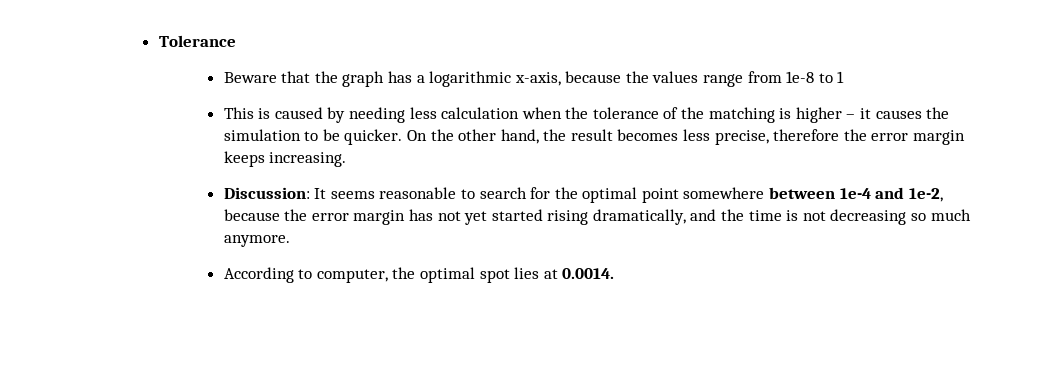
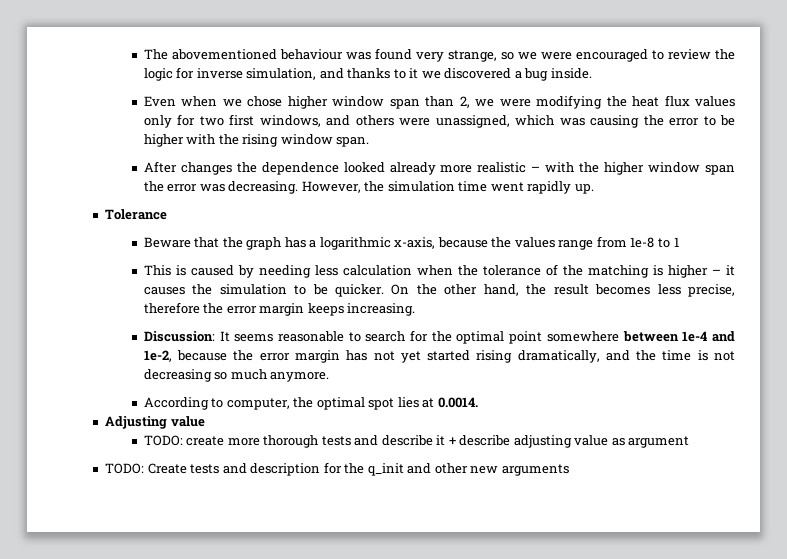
+ The abovementioned behaviour was found very strange, so we were encouraged to review the logic for inverse simulation, and thanks to it we discovered a bug inside.
+ Even when we chose higher window span than 2, we were modifying the heat flux values only for two first windows, and others were unassigned, which was causing the error to be higher with the rising window span.
+ After changes the dependence looked already more realistic – with the higher window span the error was decreasing. However, the simulation time went rapidly up.
+ Adjusting value
+ TODO: create more thorough tests and describe it + describe adjusting value as argument
+ TODO: Create tests and description for the q_init and other new arguments

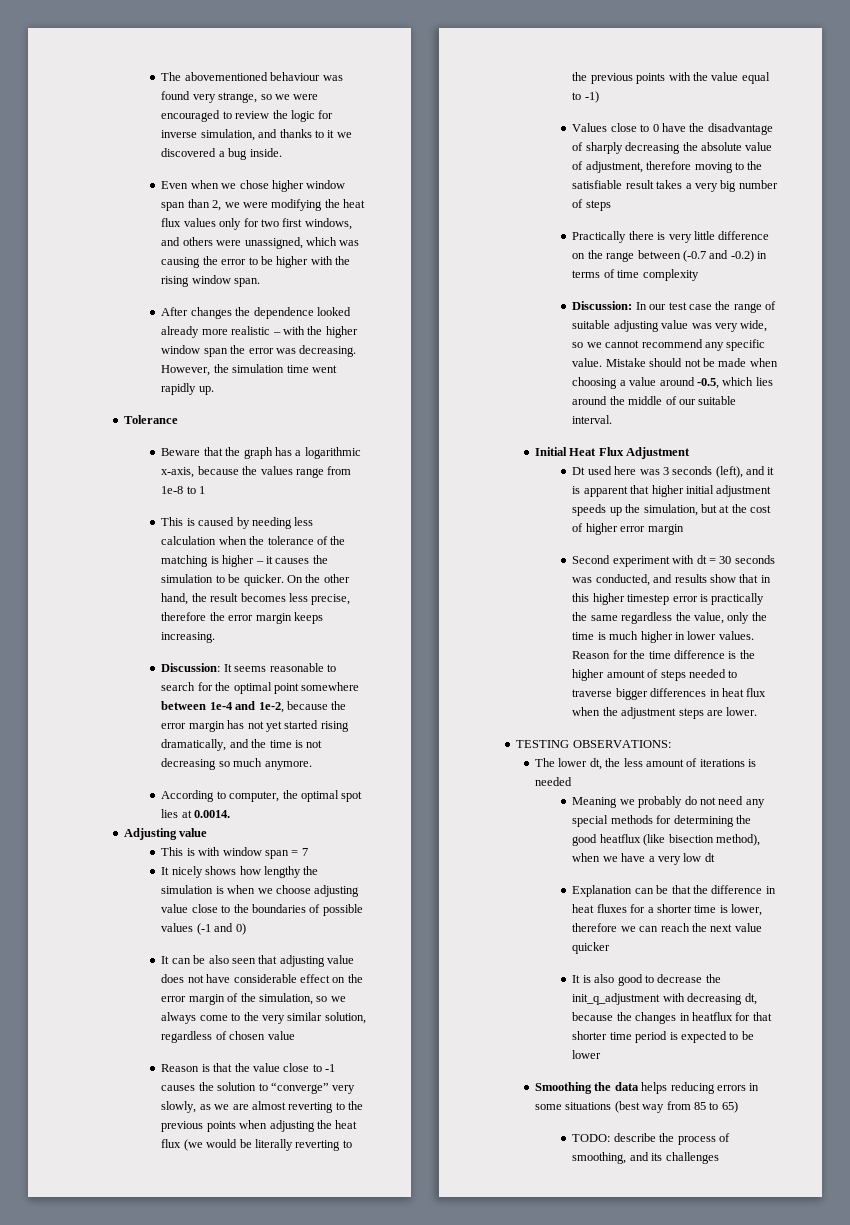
- TODO: create more thorough tests and describe it + describe adjusting value as argument
- TODO: Create tests and description for the q_init and other new arguments
+ This is with window span = 7
+ It nicely shows how lengthy the simulation is when we choose adjusting value close to the boundaries of possible values (-1 and 0)
+ It can be also seen that adjusting value does not have considerable effect on the error margin of the simulation, so we always come to the very similar solution, regardless of chosen value
+ Reason is that the value close to -1 causes the solution to “converge” very slowly, as we are almost reverting to the previous points when adjusting the heat flux (we would be literally reverting to the previous points with the value equal to -1)
+ Values close to 0 have the disadvantage of sharply decreasing the absolute value of adjustment, therefore moving to the satisfiable result takes a very big number of steps
+ Practically there is very little difference on the range between (-0.7 and -0.2) in terms of time complexity
+ Discussion: In our test case the range of suitable adjusting value was very wide, so we cannot recommend any specific value. Mistake should not be made when choosing a value around -0.5, which lies around the middle of our suitable interval.
+ Initial Heat Flux Adjustment
+ Dt used here was 3 seconds (left), and it is apparent that higher initial adjustment speeds up the simulation, but at the cost of higher error margin
+ Second experiment with dt = 30 seconds was conducted, and results show that in this higher timestep error is practically the same regardless the value, only the time is much higher in lower values. Reason for the time difference is the higher amount of steps needed to traverse bigger differences in heat flux when the adjustment steps are lower.
+ TESTING OBSERVATIONS:
+ The lower dt, the less amount of iterations is needed
+ Meaning we probably do not need any special methods for determining the good heatflux (like bisection method), when we have a very low dt
+ Explanation can be that the difference in heat fluxes for a shorter time is lower, therefore we can reach the next value quicker
+ It is also good to decrease the init_q_adjustment with decreasing dt, because the changes in heatflux for that shorter time period is expected to be lower
+ Smoothing the data helps reducing errors in some situations (best way from 85 to 65)
+ TODO: describe the process of smoothing, and its challenges

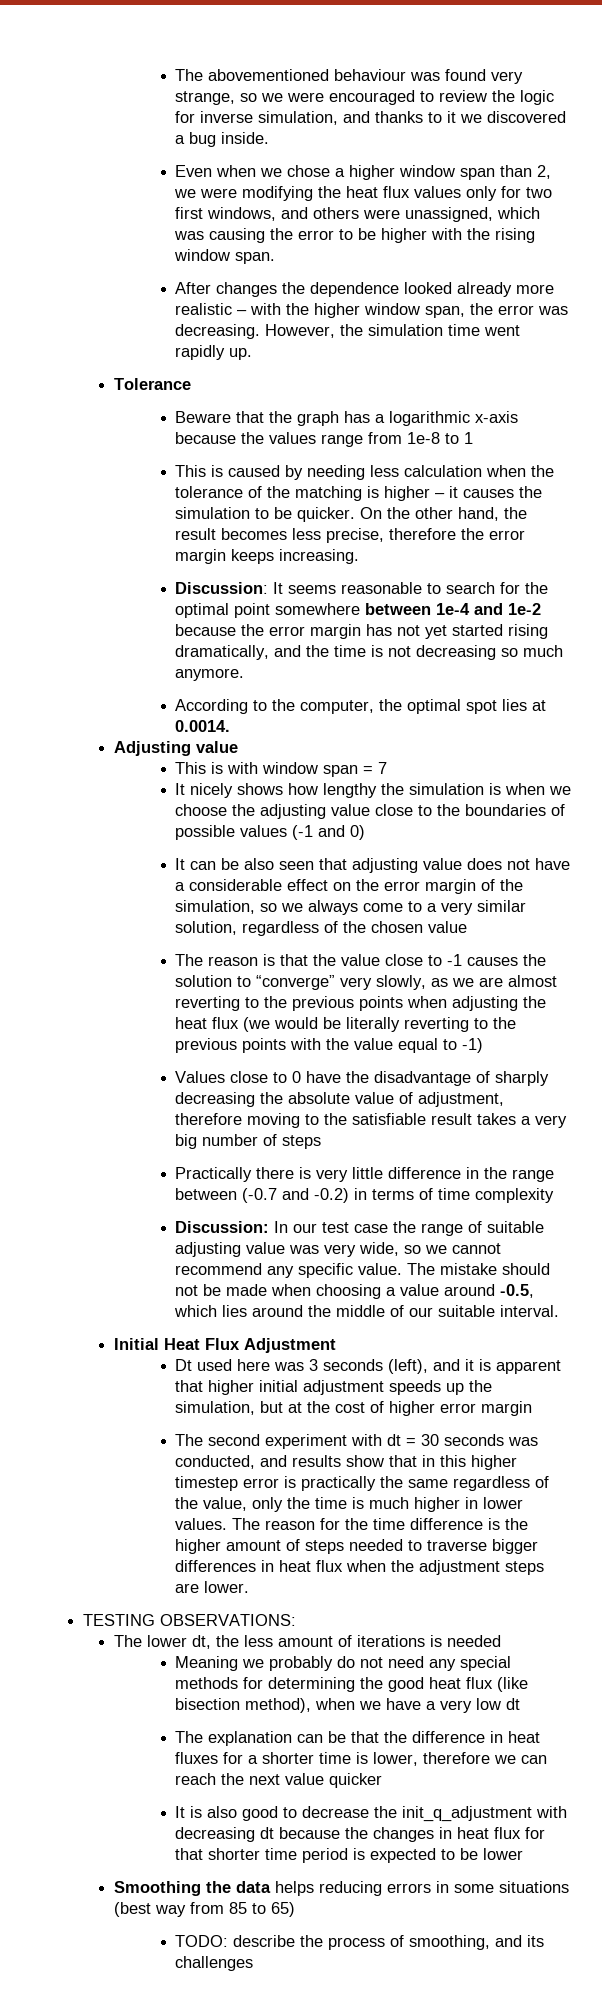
- Even when we chose higher window span than 2, we were modifying the heat flux values only for two first windows, and others were unassigned, which was causing the error to be higher with the rising window span.
+ Even when we chose a higher window span than 2, we were modifying the heat flux values only for two first windows, and others were unassigned, which was causing the error to be higher with the rising window span.
- After changes the dependence looked already more realistic – with the higher window span the error was decreasing.
+ After changes the dependence looked already more realistic – with the higher window span, the error was decreasing.
- Beware that the graph has a logarithmic x-axis, because the values range from 1e-8 to 1
+ Beware that the graph has a logarithmic x-axis because the values range from 1e-8 to 1
- Discussion: It seems reasonable to search for the optimal point somewhere between 1e-4 and 1e-2, because the error margin has not yet started rising dramatically, and the time is not decreasing so much anymore.
+ Discussion: It seems reasonable to search for the optimal point somewhere between 1e-4 and 1e-2 because the error margin has not yet started rising dramatically, and the time is not decreasing so much anymore.
- According to computer, the optimal spot lies at 0.0014.
+ According to the computer, the optimal spot lies at 0.0014.
- It nicely shows how lengthy the simulation is when we choose adjusting value close to the boundaries of possible values (-1 and 0)
+ It nicely shows how lengthy the simulation is when we choose the adjusting value close to the boundaries of possible values (-1 and 0)
- It can be also seen that adjusting value does not have considerable effect on the error margin of the simulation, so we always come to the very similar solution, regardless of chosen value
+ It can be also seen that adjusting value does not have a considerable effect on the error margin of the simulation, so we always come to a very similar solution, regardless of the chosen value
- Reason is that the value close to -1 causes the solution to “converge” very slowly, as we are almost reverting to the previous points when adjusting the heat flux (we would be literally reverting to the previous points with the value equal to -1)
+ The reason is that the value close to -1 causes the solution to “converge” very slowly, as we are almost reverting to the previous points when adjusting the heat flux (we would be literally reverting to the previous points with the value equal to -1)
- Practically there is very little difference on the range between (-0.7 and -0.2) in terms of time complexity
+ Practically there is very little difference in the range between (-0.7 and -0.2) in terms of time complexity
- Mistake should not be made when choosing a value around -0.5, which lies around the middle of our suitable interval.
+ The mistake should not be made when choosing a value around -0.5, which lies around the middle of our suitable interval.
- Second experiment with dt = 30 seconds was conducted, and results show that in this higher timestep error is practically the same regardless the value, only the time is much higher in lower values.
+ The second experiment with dt = 30 seconds was conducted, and results show that in this higher timestep error is practically the same regardless of the value, only the time is much higher in lower values.
- Reason for the time difference is the higher amount of steps needed to traverse bigger differences in heat flux when the adjustment steps are lower.
+ The reason for the time difference is the higher amount of steps needed to traverse bigger differences in heat flux when the adjustment steps are lower.
- Meaning we probably do not need any special methods for determining the good heatflux (like bisection method), when we have a very low dt
+ Meaning we probably do not need any special methods for determining the good heat flux (like bisection method), when we have a very low dt
- Explanation can be that the difference in heat fluxes for a shorter time is lower, therefore we can reach the next value quicker
+ The explanation can be that the difference in heat fluxes for a shorter time is lower, therefore we can reach the next value quicker
- It is also good to decrease the init_q_adjustment with decreasing dt, because the changes in heatflux for that shorter time period is expected to be lower
+ It is also good to decrease the init_q_adjustment with decreasing dt because the changes in heat flux for that shorter time period is expected to be lower

